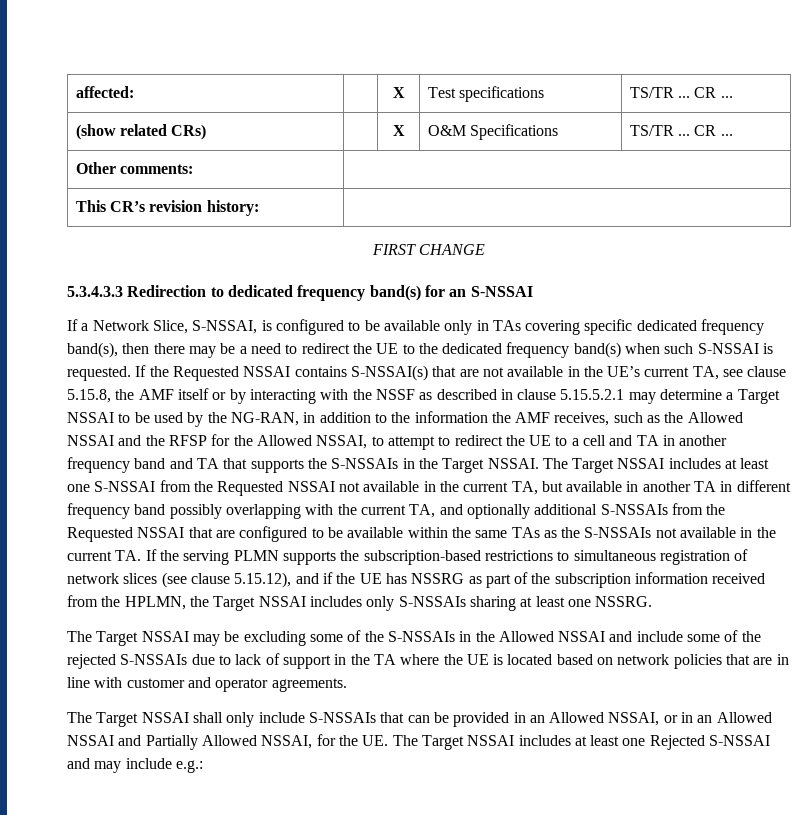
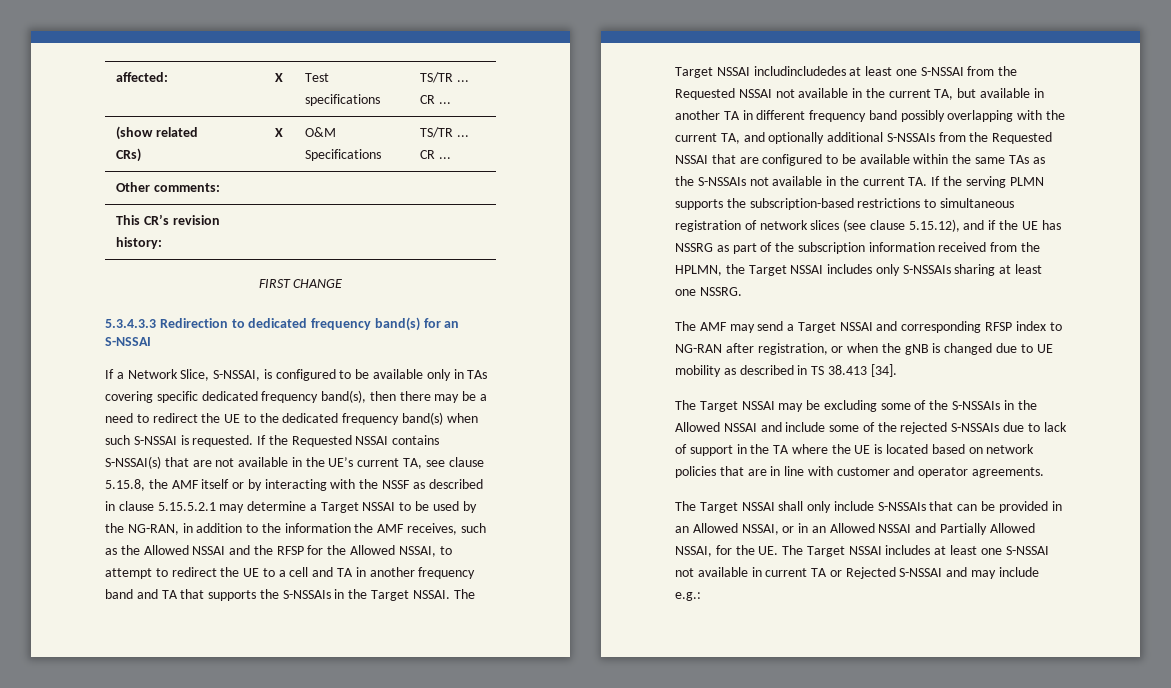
- The Target NSSAI includes at least one S-NSSAI from the Requested NSSAI not available in the current TA, but available in another TA in different frequency band possibly overlapping with the current TA, and optionally additional S-NSSAIs from the Requested NSSAI that are configured to be available within the same TAs as the S-NSSAIs not available in the current TA. If the serving PLMN supports the subscription-based restrictions to simultaneous registration of network slices (see clause 5.15.12), and if the UE has NSSRG as part of the subscription information received from the HPLMN, the Target NSSAI includes only S-NSSAIs sharing at least one NSSRG.
+ The Target NSSAI includincludedes at least one S-NSSAI from the Requested NSSAI not available in the current TA, but available in another TA in different frequency band possibly overlapping with the current TA, and optionally additional S-NSSAIs from the Requested NSSAI that are configured to be available within the same TAs as the S-NSSAIs not available in the current TA. If the serving PLMN supports the subscription-based restrictions to simultaneous registration of network slices (see clause 5.15.12), and if the UE has NSSRG as part of the subscription information received from the HPLMN, the Target NSSAI includes only S-NSSAIs sharing at least one NSSRG.
+ The AMF may send a Target NSSAI and corresponding RFSP index to NG-RAN after registration, or when the gNB is changed due to UE mobility as described in TS 38.413 [34].
- The Target NSSAI shall only include S-NSSAIs that can be provided in an Allowed NSSAI, or in an Allowed NSSAI and Partially Allowed NSSAI, for the UE. The Target NSSAI includes at least one Rejected S-NSSAI and may include e.g.:
+ The Target NSSAI shall only include S-NSSAIs that can be provided in an Allowed NSSAI, or in an Allowed NSSAI and Partially Allowed NSSAI, for the UE. The Target NSSAI includes at least one S-NSSAI not available in current TA or Rejected S-NSSAI and may include e.g.:

